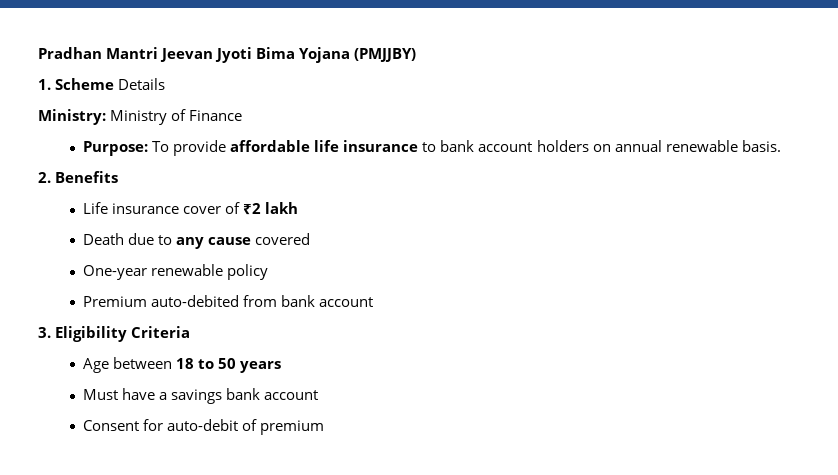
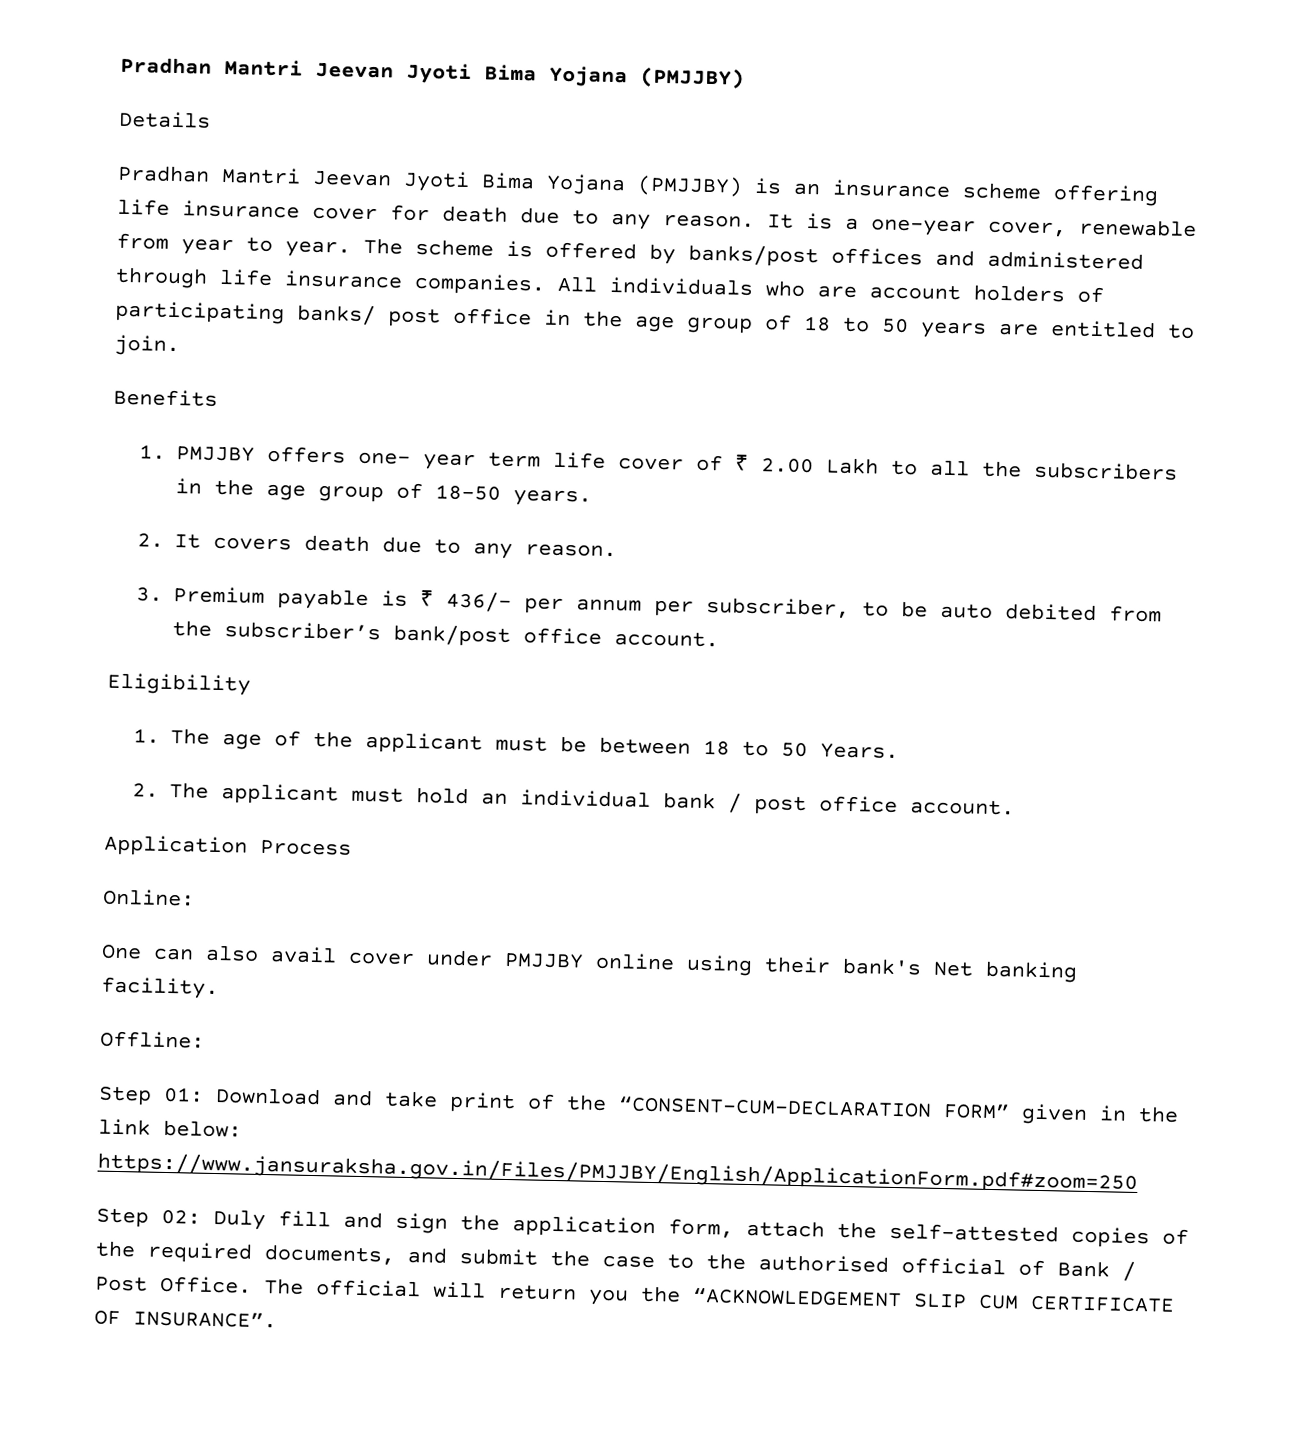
- 1. Scheme Details
+ Details
- Ministry: Ministry of Finance
- Purpose: To provide affordable life insurance to bank account holders on annual renewable basis.
- 2. Benefits
- Life insurance cover of ₹2 lakh
- Death due to any cause covered
- One-year renewable policy
- Premium auto-debited from bank account
- 3. Eligibility Criteria
- Age between 18 to 50 years
- Must have a savings bank account
- Consent for auto-debit of premium
+ Pradhan Mantri Jeevan Jyoti Bima Yojana (PMJJBY) is an insurance scheme offering life insurance cover for death due to any reason. It is a one-year cover, renewable from year to year. The scheme is offered by banks/post offices and administered through life insurance companies. All individuals who are account holders of participating banks/ post office in the age group of 18 to 50 years are entitled to join.
+ Benefits
+ 1. PMJJBY offers one- year term life cover of ₹ 2.00 Lakh to all the subscribers in the age group of 18-50 years.
+ 2. It covers death due to any reason.
+ 3. Premium payable is ₹ 436/- per annum per subscriber, to be auto debited from the subscriber’s bank/post office account.
+ Eligibility
+ 1. The age of the applicant must be between 18 to 50 Years.
+ 2. The applicant must hold an individual bank / post office account.
+ Application Process
+ Online:
+ One can also avail cover under PMJJBY online using their bank's Net banking facility.
+ Offline:
+ Step 01: Download and take print of the “CONSENT-CUM-DECLARATION FORM” given in the link below: https://www.jansuraksha.gov.in/Files/PMJJBY/English/ApplicationForm.pdf#zoom=250
+ Step 02: Duly fill and sign the application form, attach the self-attested copies of the required documents, and submit the case to the authorised official of Bank / Post Office. The official will return you the “ACKNOWLEDGEMENT SLIP CUM CERTIFICATE OF INSURANCE”.

